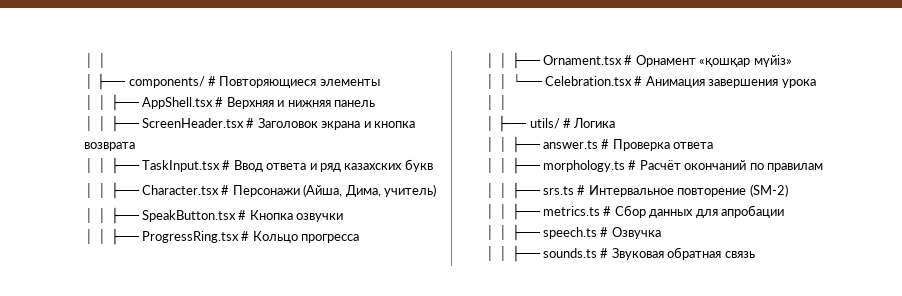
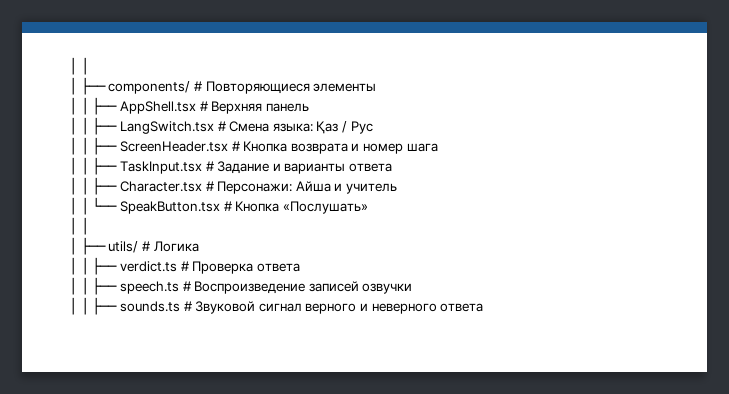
- │ │ ├── AppShell.tsx # Верхняя и нижняя панель
+ │ │ ├── AppShell.tsx # Верхняя панель
+ │ │ ├── LangSwitch.tsx # Смена языка: Қаз / Рус
- │ │ ├── ScreenHeader.tsx # Заголовок экрана и кнопка возврата
+ │ │ ├── ScreenHeader.tsx # Кнопка возврата и номер шага
- │ │ ├── TaskInput.tsx # Ввод ответа и ряд казахских букв
+ │ │ ├── TaskInput.tsx # Задание и варианты ответа
- │ │ ├── Character.tsx # Персонажи (Айша, Дима, учитель)
- │ │ ├── SpeakButton.tsx # Кнопка озвучки
- │ │ ├── ProgressRing.tsx # Кольцо прогресса
- │ │ ├── Ornament.tsx # Орнамент «қошқар мүйіз»
- │ │ └── Celebration.tsx # Анимация завершения урока
+ │ │ ├── Character.tsx # Персонажи: Айша и учитель
+ │ │ └── SpeakButton.tsx # Кнопка «Послушать»
- │ │ ├── answer.ts # Проверка ответа
+ │ │ ├── verdict.ts # Проверка ответа
- │ │ ├── morphology.ts # Расчёт окончаний по правилам
- │ │ ├── srs.ts # Интервальное повторение (SM-2)
- │ │ ├── metrics.ts # Сбор данных для апробации
- │ │ ├── speech.ts # Озвучка
+ │ │ ├── speech.ts # Воспроизведение записей озвучки
- │ │ ├── sounds.ts # Звуковая обратная связь
+ │ │ ├── sounds.ts # Звуковой сигнал верного и неверного ответа

